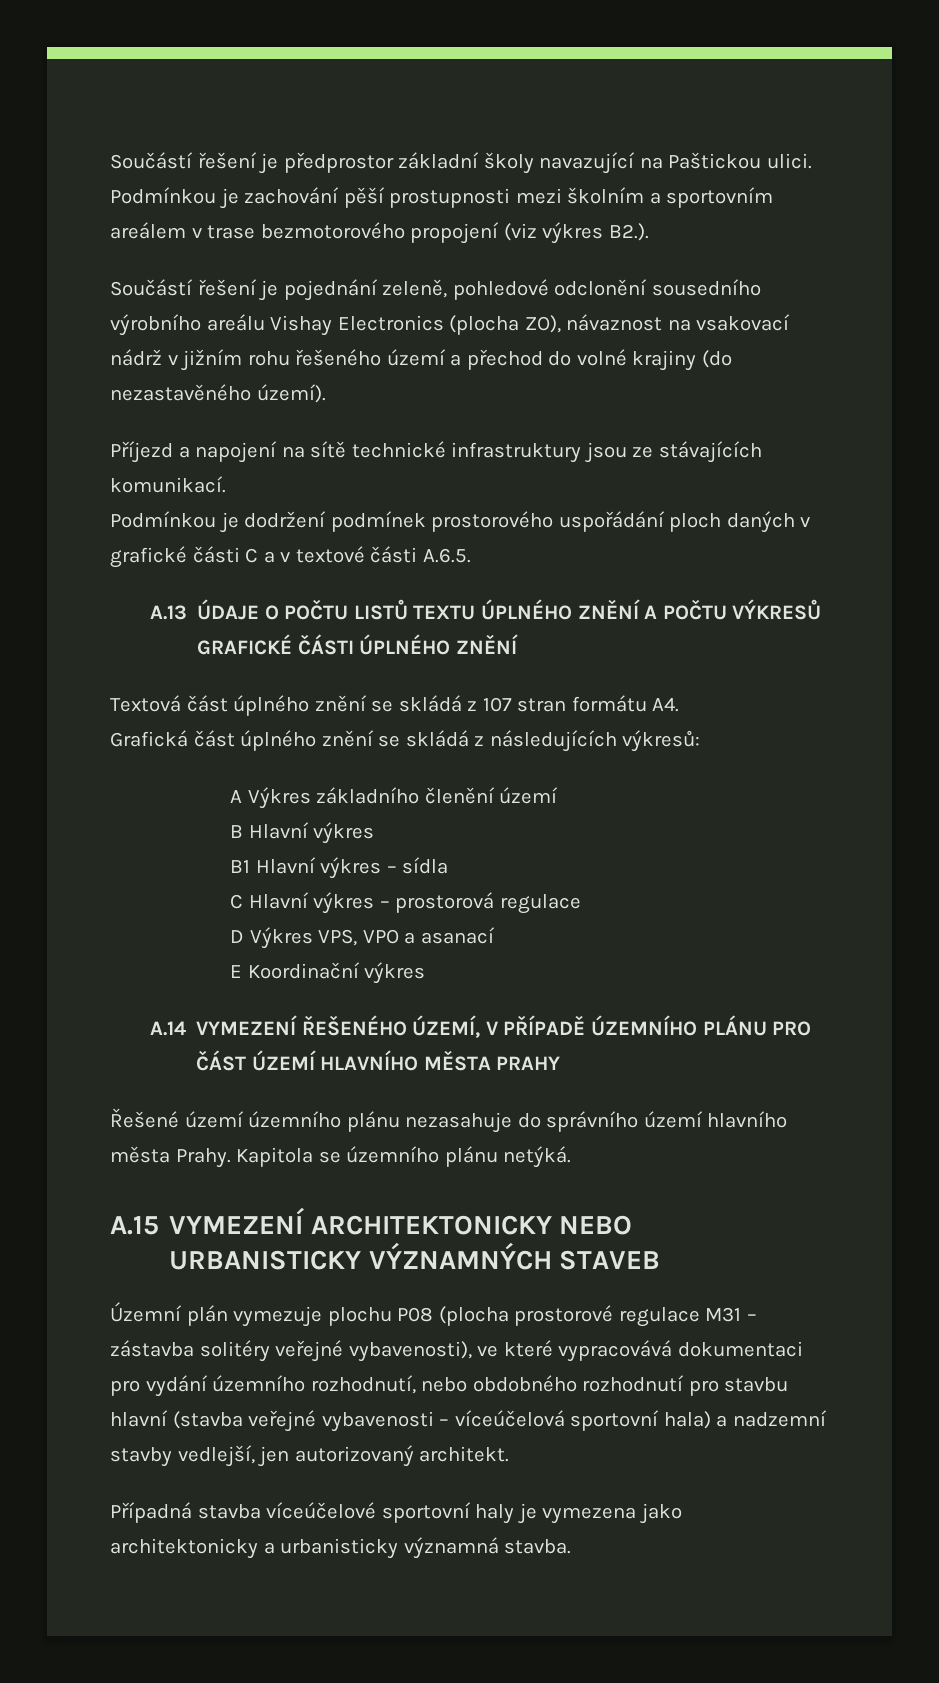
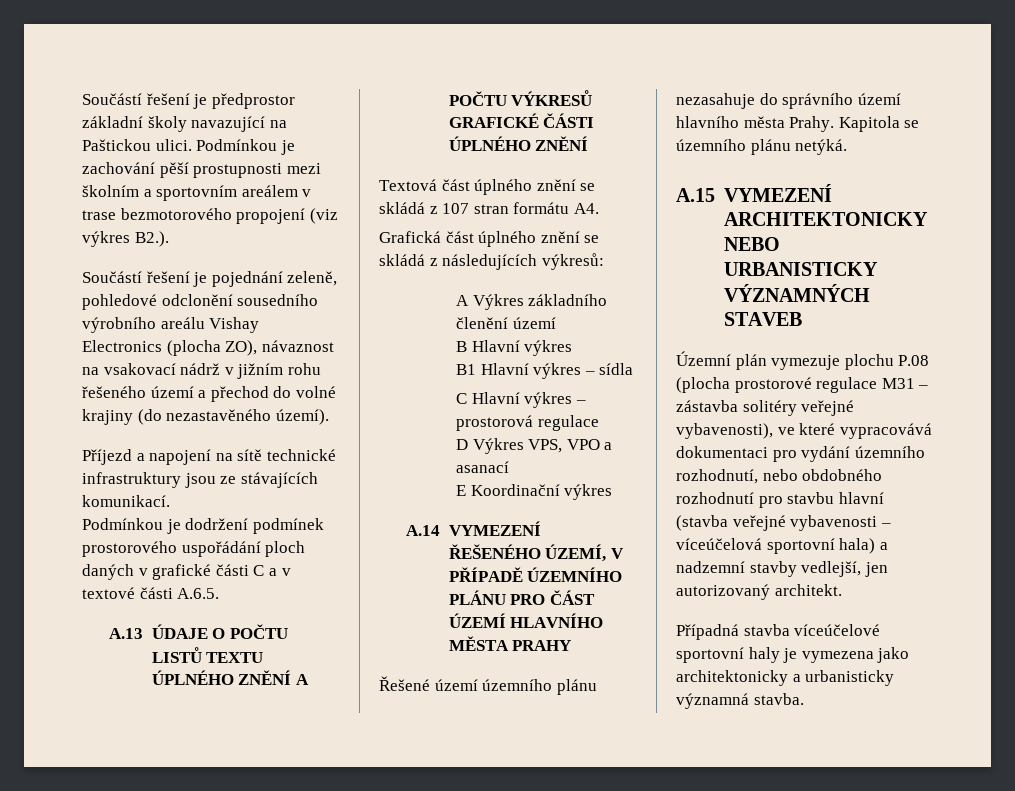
- Územní plán vymezuje plochu P08 (plocha prostorové regulace M31 – zástavba solitéry veřejné vybavenosti), ve které vypracovává dokumentaci pro vydání územního rozhodnutí, nebo obdobného rozhodnutí pro stavbu hlavní (stavba veřejné vybavenosti – víceúčelová sportovní hala) a nadzemní stavby vedlejší, jen autorizovaný architekt.
+ Územní plán vymezuje plochu P.08 (plocha prostorové regulace M31 – zástavba solitéry veřejné vybavenosti), ve které vypracovává dokumentaci pro vydání územního rozhodnutí, nebo obdobného rozhodnutí pro stavbu hlavní (stavba veřejné vybavenosti – víceúčelová sportovní hala) a nadzemní stavby vedlejší, jen autorizovaný architekt.

